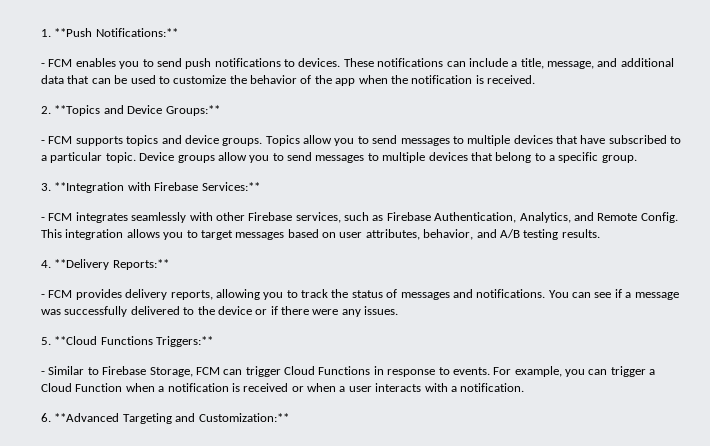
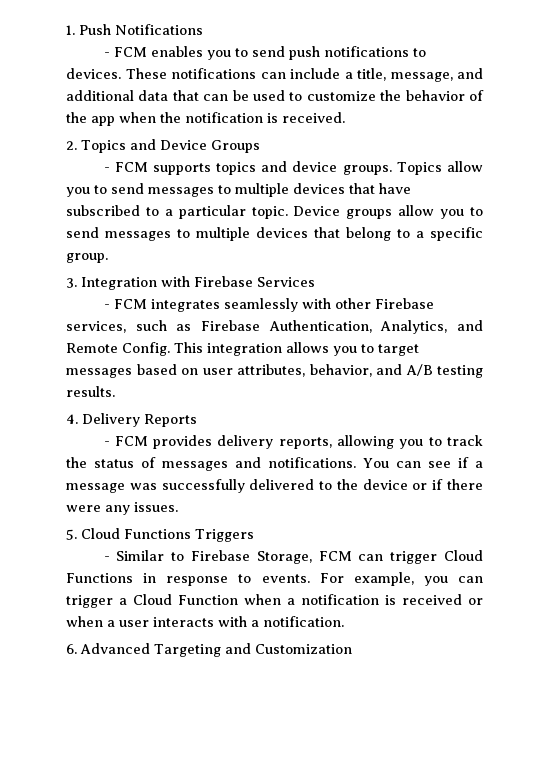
- 1. **Push Notifications:**
+ 1. Push Notifications
- 2. **Topics and Device Groups:**
+ 2. Topics and Device Groups
- 3. **Integration with Firebase Services:**
+ 3. Integration with Firebase Services
- 4. **Delivery Reports:**
+ 4. Delivery Reports
- 5. **Cloud Functions Triggers:**
+ 5. Cloud Functions Triggers
- 6. **Advanced Targeting and Customization:**
+ 6. Advanced Targeting and Customization

